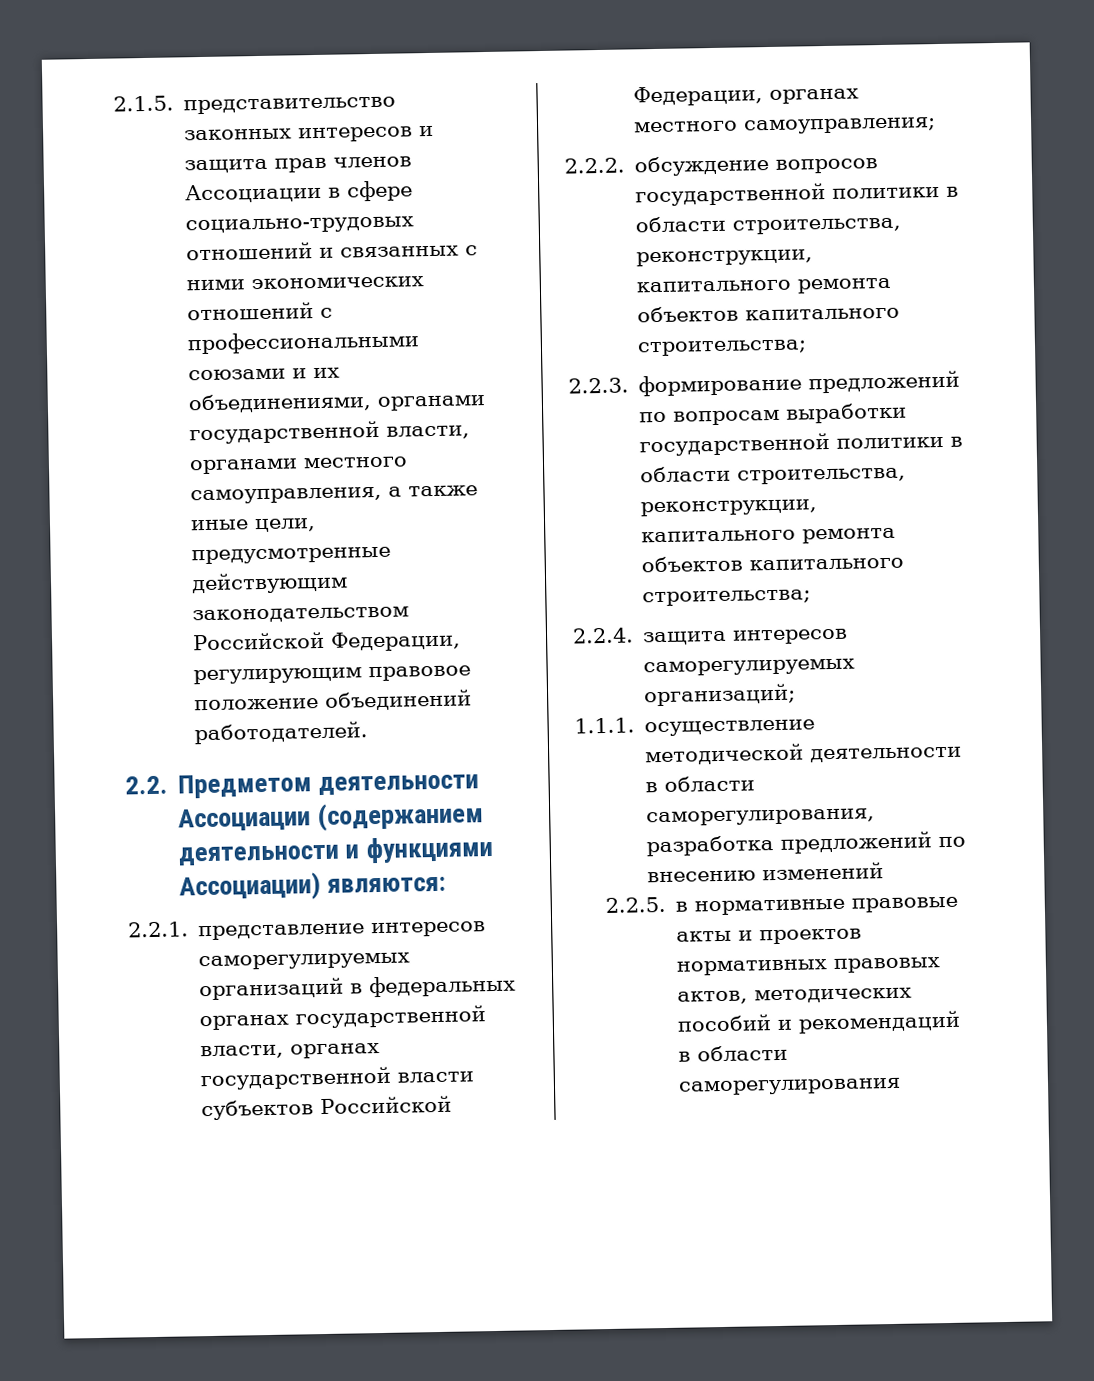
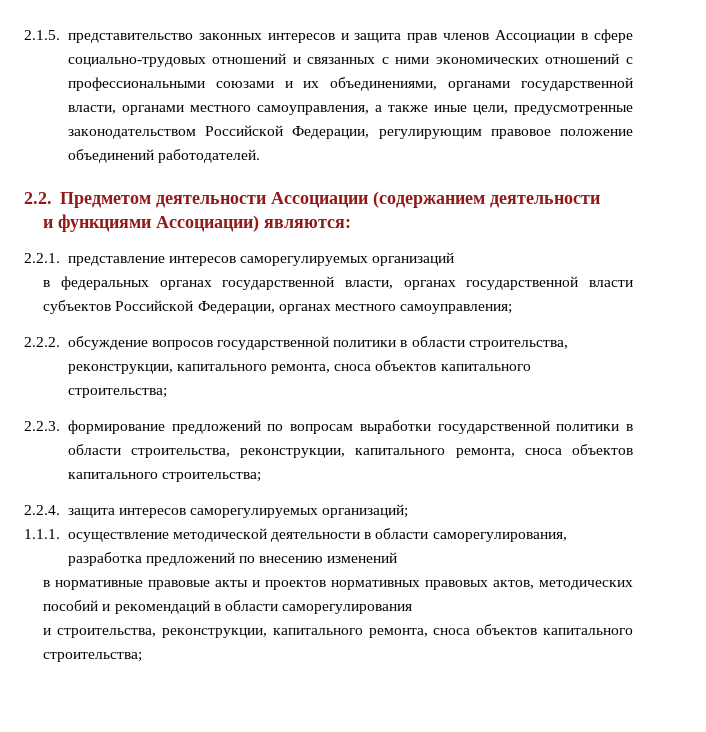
- 2.1.5. представительство законных интересов и защита прав членов Ассоциации в сфере социально-трудовых отношений и связанных с ними экономических отношений с профессиональными союзами и их объединениями, органами государственной власти, органами местного самоуправления, а также иные цели, предусмотренные действующим законодательством Российской Федерации, регулирующим правовое положение объединений работодателей.
+ 2.1.5. представительство законных интересов и защита прав членов Ассоциации в сфере социально-трудовых отношений и связанных с ними экономических отношений с профессиональными союзами и их объединениями, органами государственной власти, органами местного самоуправления, а также иные цели, предусмотренные законодательством Российской Федерации, регулирующим правовое положение объединений работодателей.
- 2.2. Предметом деятельности Ассоциации (содержанием деятельности и функциями Ассоциации) являются:
+ 2.2. Предметом деятельности Ассоциации (содержанием деятельности
+ и функциями Ассоциации) являются:
- 2.2.1. представление интересов саморегулируемых организаций в федеральных органах государственной власти, органах государственной власти субъектов Российской Федерации, органах местного самоуправления;
+ 2.2.1. представление интересов саморегулируемых организаций
+ в федеральных органах государственной власти, органах государственной власти субъектов Российской Федерации, органах местного самоуправления;
- 2.2.2. обсуждение вопросов государственной политики в области строительства, реконструкции, капитального ремонта объектов капитального строительства;
+ 2.2.2. обсуждение вопросов государственной политики в области строительства, реконструкции, капитального ремонта, сноса объектов капитального строительства;
- 2.2.3. формирование предложений по вопросам выработки государственной политики в области строительства, реконструкции, капитального ремонта объектов капитального строительства;
+ 2.2.3. формирование предложений по вопросам выработки государственной политики в области строительства, реконструкции, капитального ремонта, сноса объектов капитального строительства;
- 2.2.5. в нормативные правовые акты и проектов нормативных правовых актов, методических пособий и рекомендаций в области саморегулирования
+ в нормативные правовые акты и проектов нормативных правовых актов, методических пособий и рекомендаций в области саморегулирования
+ и строительства, реконструкции, капитального ремонта, сноса объектов капитального строительства;

